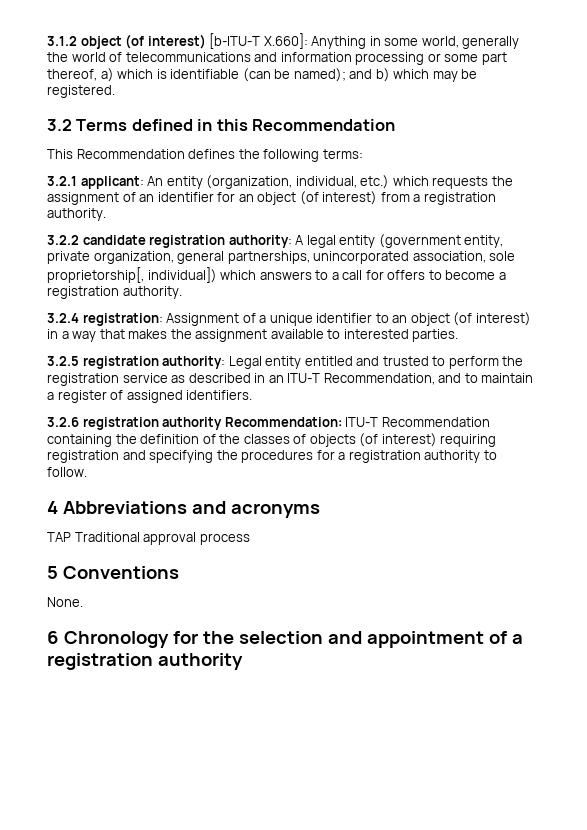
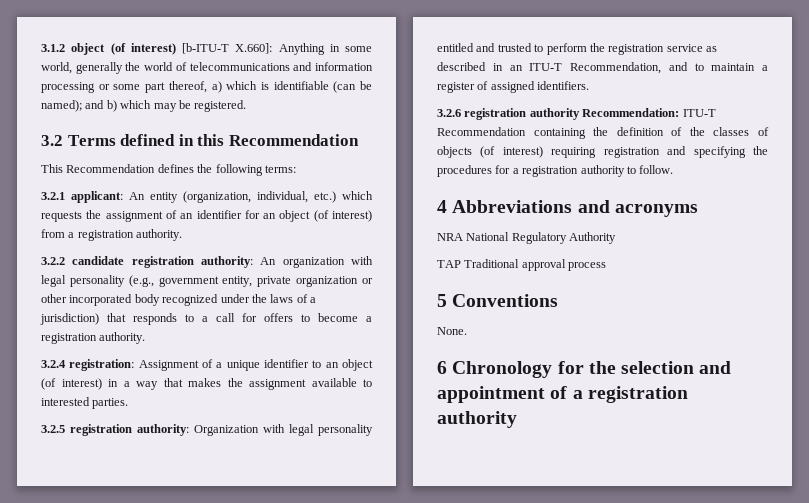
- 3.2.2 candidate registration authority: A legal entity (government entity, private organization, general partnerships, unincorporated association, sole proprietorship[, individual]) which answers to a call for offers to become a registration authority.
+ 3.2.2 candidate registration authority: An organization with legal personality (e.g., government entity, private organization or other incorporated body recognized under the laws of a jurisdiction) that responds to a call for offers to become a registration authority.
- 3.2.5 registration authority: Legal entity entitled and trusted to perform the registration service as described in an ITU-T Recommendation, and to maintain a register of assigned identifiers.
+ 3.2.5 registration authority: Organization with legal personality entitled and trusted to perform the registration service as described in an ITU-T Recommendation, and to maintain a register of assigned identifiers.
+ NRA National Regulatory Authority

